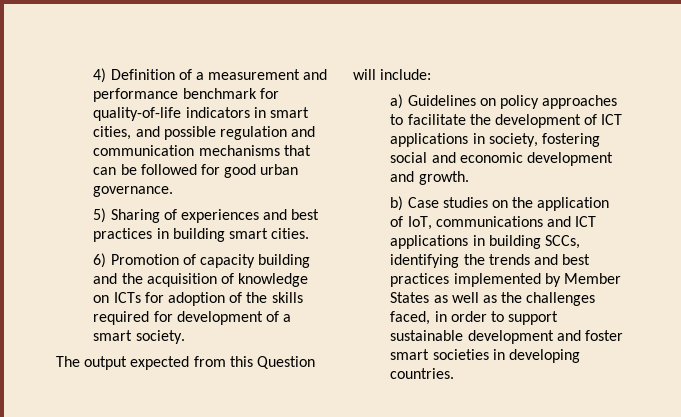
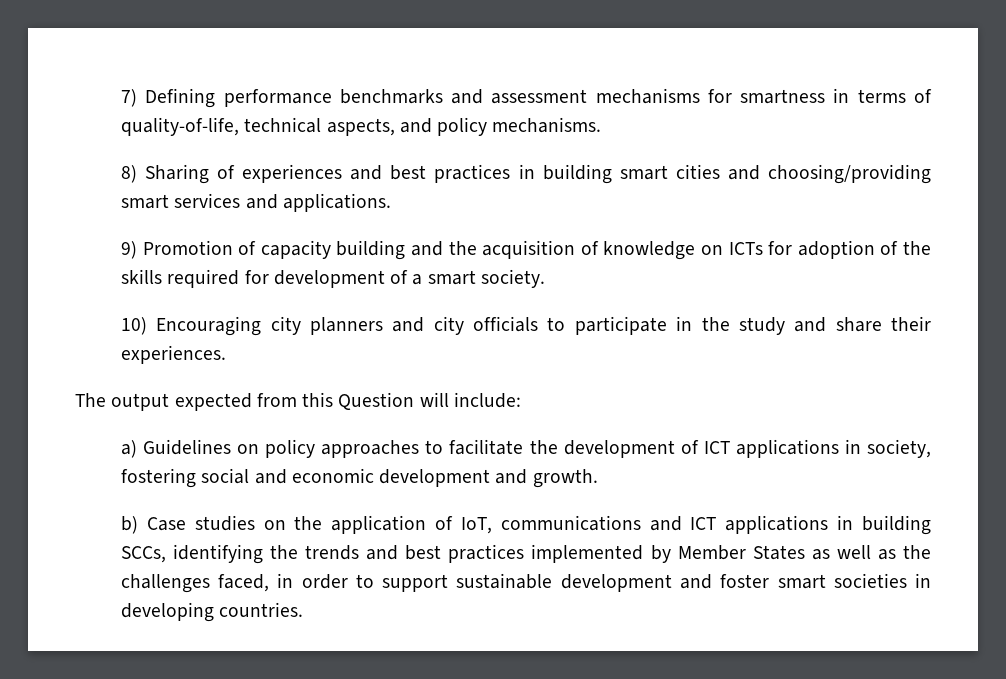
- 4) Definition of a measurement and performance benchmark for quality-of-life indicators in smart cities, and possible regulation and communication mechanisms that can be followed for good urban governance.
- 5) Sharing of experiences and best practices in building smart cities.
- 6) Promotion of capacity building and the acquisition of knowledge on ICTs for adoption of the skills required for development of a smart society.
+ 7) Defining performance benchmarks and assessment mechanisms for smartness in terms of quality-of-life, technical aspects, and policy mechanisms.
+ 8) Sharing of experiences and best practices in building smart cities and choosing/providing smart services and applications.
+ 9) Promotion of capacity building and the acquisition of knowledge on ICTs for adoption of the skills required for development of a smart society.
+ 10) Encouraging city planners and city officials to participate in the study and share their experiences.

